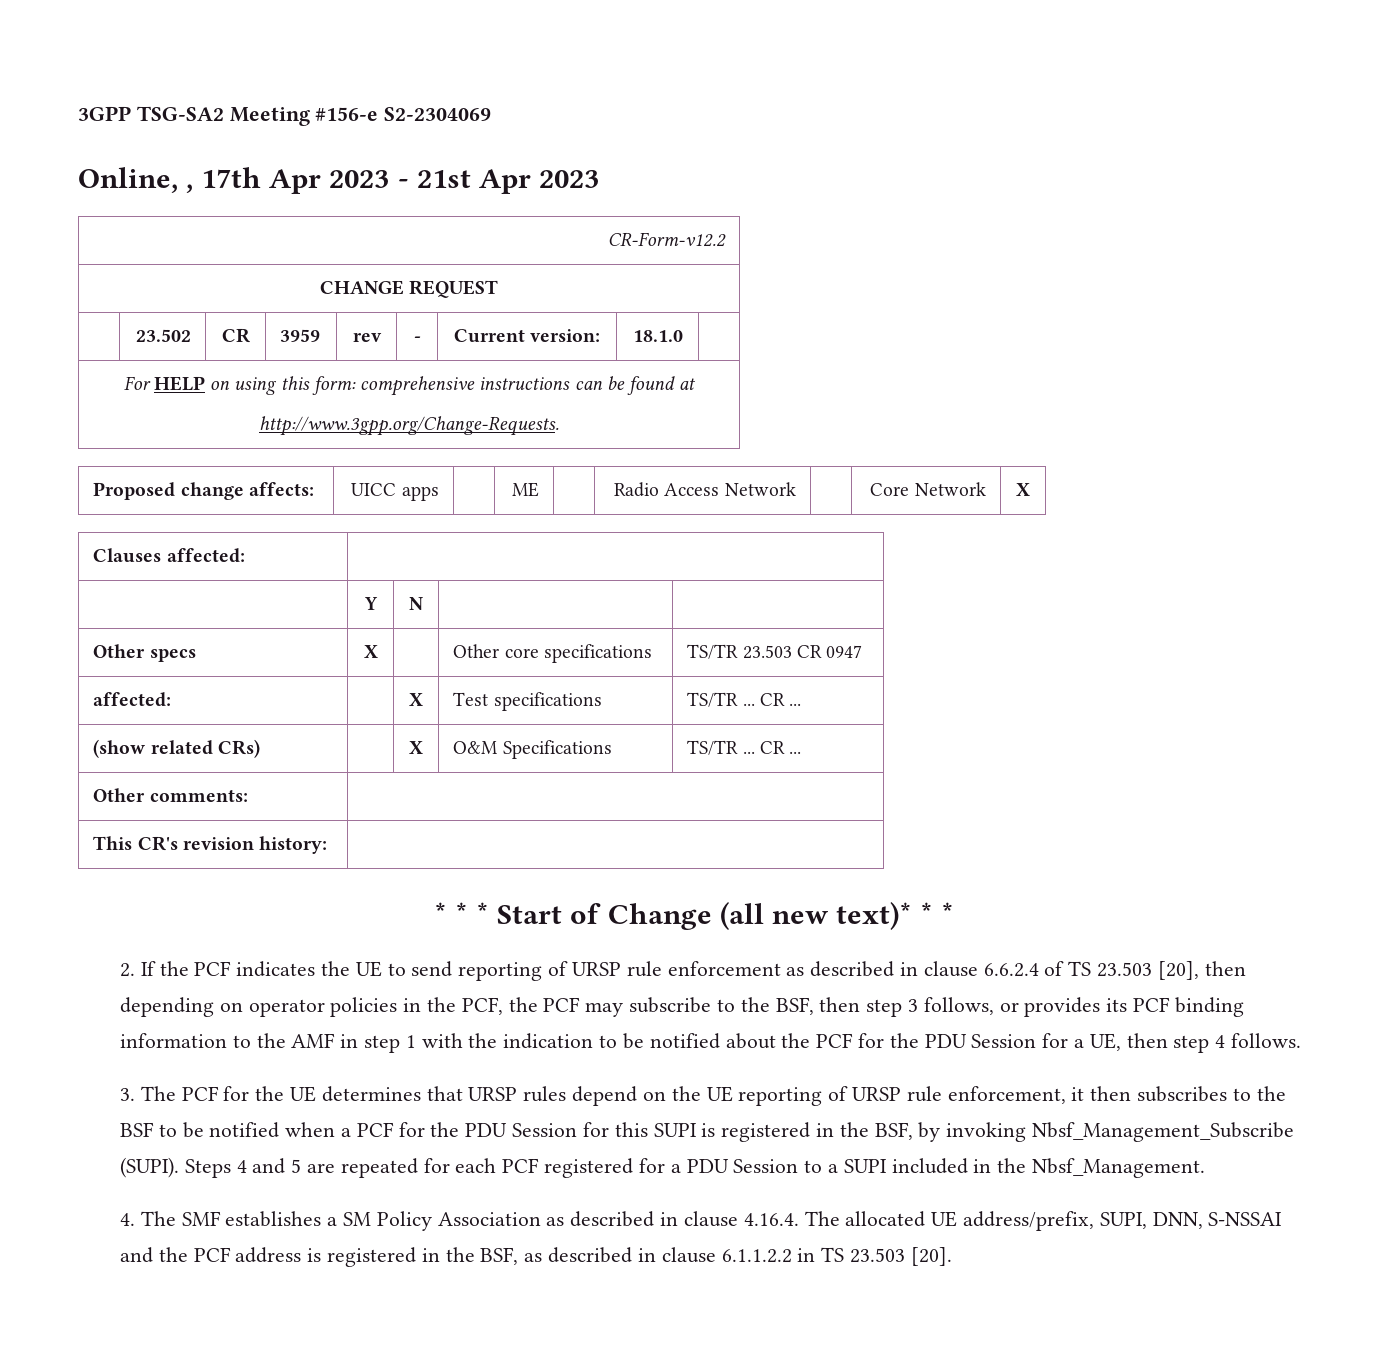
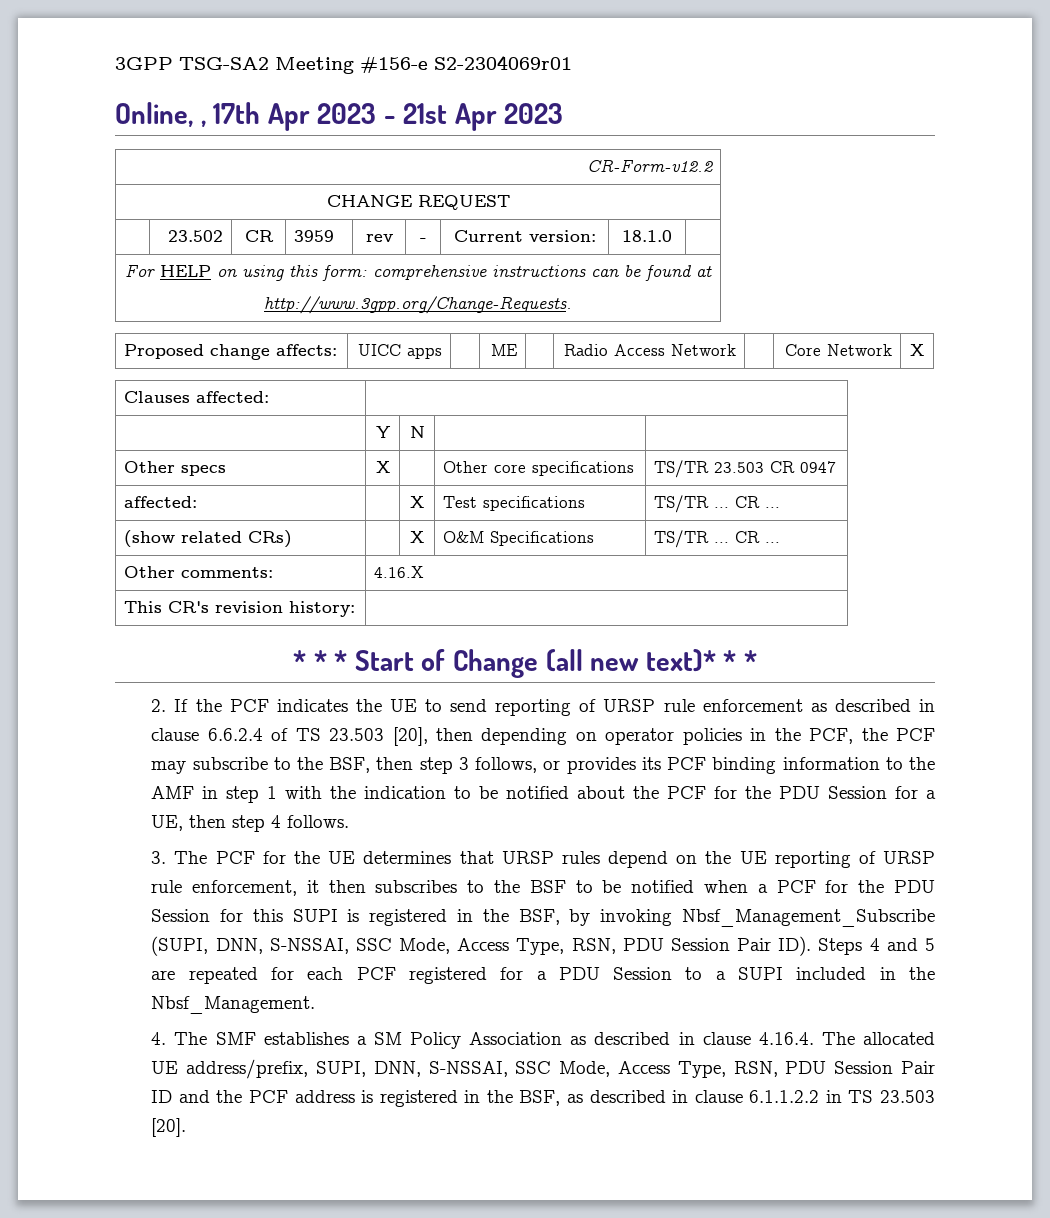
- 3GPP TSG-SA2 Meeting #156-e S2-2304069
+ 3GPP TSG-SA2 Meeting #156-e S2-2304069r01
- Other comments: |
+ Other comments: | 4.16.X
- 3. The PCF for the UE determines that URSP rules depend on the UE reporting of URSP rule enforcement, it then subscribes to the BSF to be notified when a PCF for the PDU Session for this SUPI is registered in the BSF, by invoking Nbsf_Management_Subscribe (SUPI). Steps 4 and 5 are repeated for each PCF registered for a PDU Session to a SUPI included in the Nbsf_Management.
+ 3. The PCF for the UE determines that URSP rules depend on the UE reporting of URSP rule enforcement, it then subscribes to the BSF to be notified when a PCF for the PDU Session for this SUPI is registered in the BSF, by invoking Nbsf_Management_Subscribe (SUPI, DNN, S-NSSAI, SSC Mode, Access Type, RSN, PDU Session Pair ID). Steps 4 and 5 are repeated for each PCF registered for a PDU Session to a SUPI included in the Nbsf_Management.
- 4. The SMF establishes a SM Policy Association as described in clause 4.16.4. The allocated UE address/prefix, SUPI, DNN, S-NSSAI and the PCF address is registered in the BSF, as described in clause 6.1.1.2.2 in TS 23.503 [20].
+ 4. The SMF establishes a SM Policy Association as described in clause 4.16.4. The allocated UE address/prefix, SUPI, DNN, S-NSSAI, SSC Mode, Access Type, RSN, PDU Session Pair ID and the PCF address is registered in the BSF, as described in clause 6.1.1.2.2 in TS 23.503 [20].

